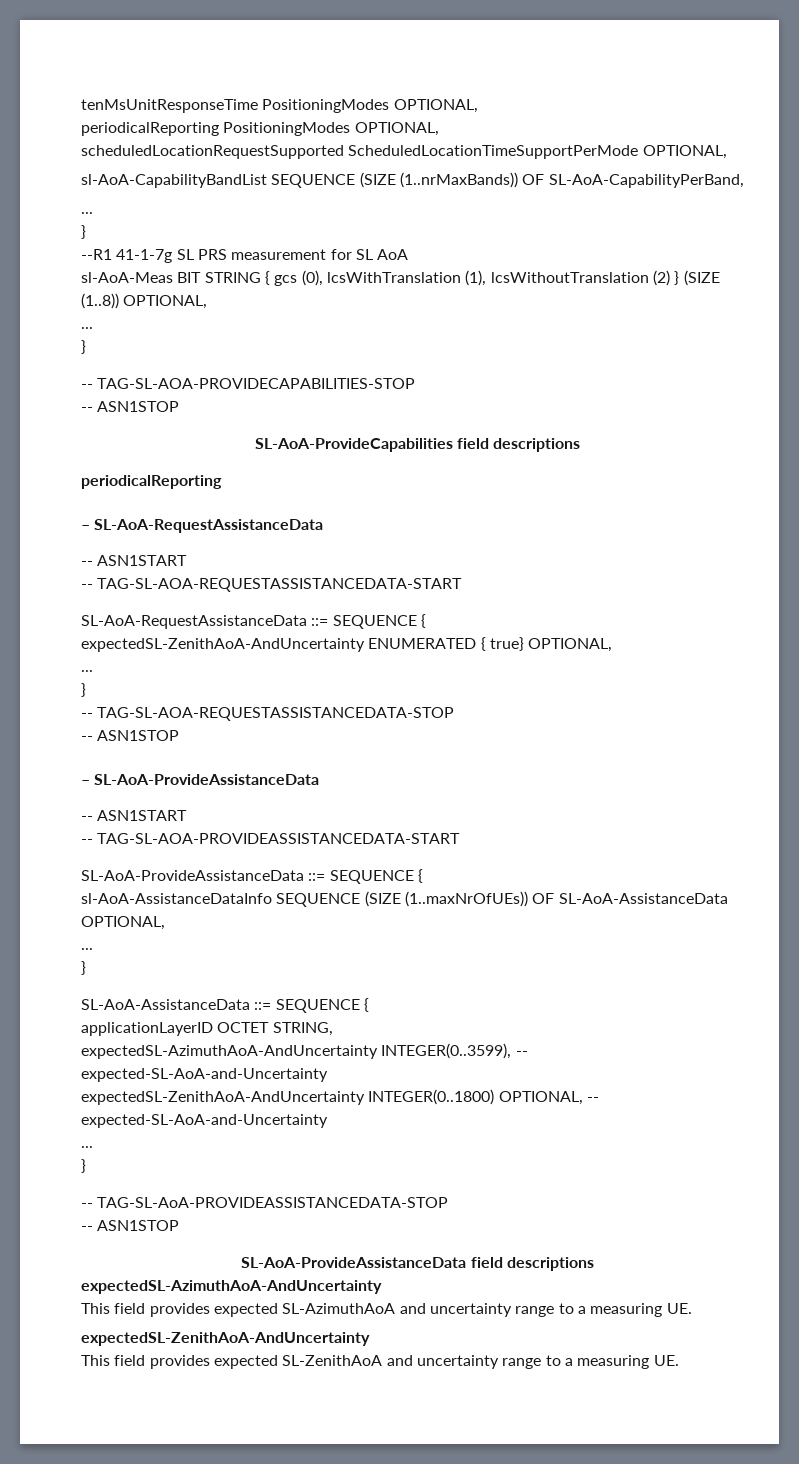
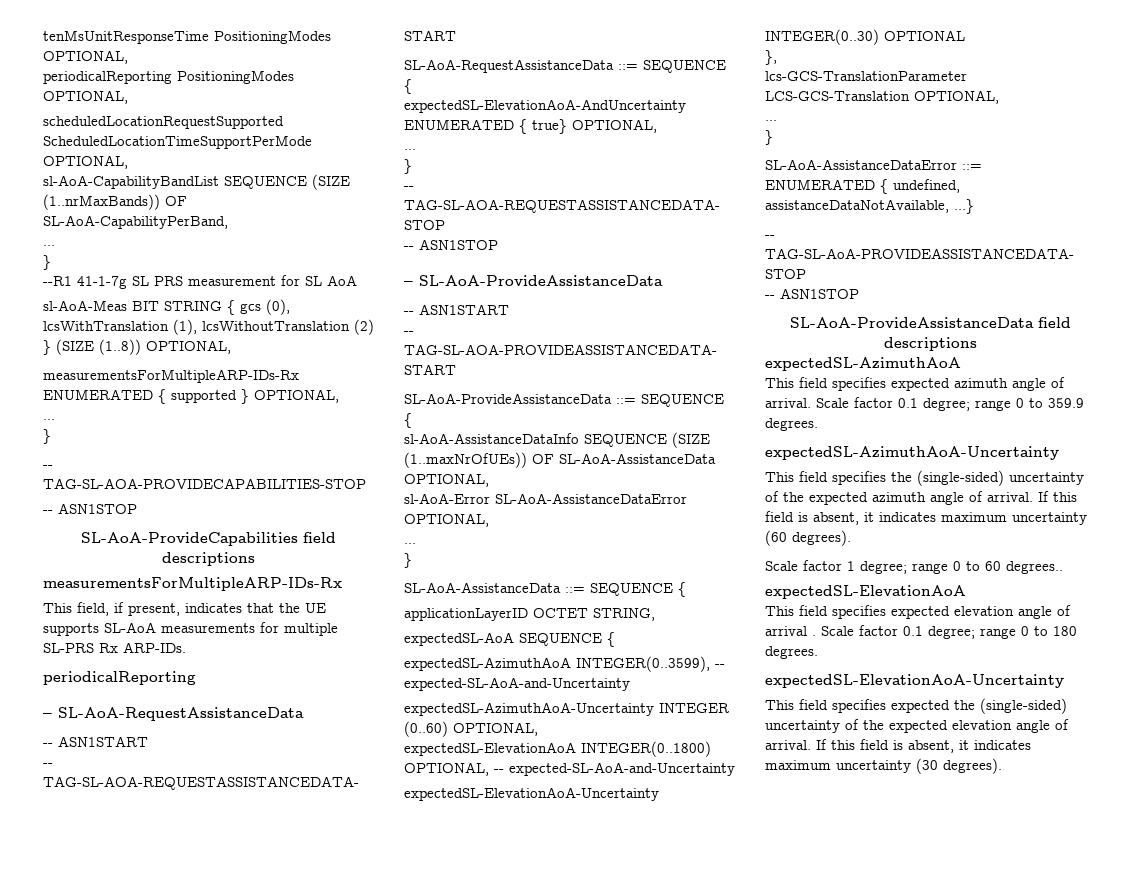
+ measurementsForMultipleARP-IDs-Rx ENUMERATED { supported } OPTIONAL,
  SL-AoA-ProvideCapabilities field descriptions
+ measurementsForMultipleARP-IDs-Rx
+ This field, if present, indicates that the UE supports SL-AoA measurements for multiple SL-PRS Rx ARP-IDs.
- expectedSL-ZenithAoA-AndUncertainty ENUMERATED { true} OPTIONAL,
+ expectedSL-ElevationAoA-AndUncertainty ENUMERATED { true} OPTIONAL,
+ sl-AoA-Error SL-AoA-AssistanceDataError OPTIONAL,
- expectedSL-AzimuthAoA-AndUncertainty INTEGER(0..3599), -- expected-SL-AoA-and-Uncertainty
+ expectedSL-AoA SEQUENCE {
+ expectedSL-AzimuthAoA INTEGER(0..3599), -- expected-SL-AoA-and-Uncertainty
- expectedSL-ZenithAoA-AndUncertainty INTEGER(0..1800) OPTIONAL, -- expected-SL-AoA-and-Uncertainty
+ expectedSL-AzimuthAoA-Uncertainty INTEGER (0..60) OPTIONAL,
+ expectedSL-ElevationAoA INTEGER(0..1800) OPTIONAL, -- expected-SL-AoA-and-Uncertainty
+ expectedSL-ElevationAoA-Uncertainty INTEGER(0..30) OPTIONAL
+ },
+ lcs-GCS-TranslationParameter LCS-GCS-Translation OPTIONAL,
  ...
  }
+ SL-AoA-AssistanceDataError ::= ENUMERATED { undefined, assistanceDataNotAvailable, ...}
  SL-AoA-ProvideAssistanceData field descriptions
- expectedSL-AzimuthAoA-AndUncertainty
- This field provides expected SL-AzimuthAoA and uncertainty range to a measuring UE.
- expectedSL-ZenithAoA-AndUncertainty
- This field provides expected SL-ZenithAoA and uncertainty range to a measuring UE.
+ expectedSL-AzimuthAoA
+ This field specifies expected azimuth angle of arrival. Scale factor 0.1 degree; range 0 to 359.9 degrees.
+ expectedSL-AzimuthAoA-Uncertainty
+ This field specifies the (single-sided) uncertainty of the expected azimuth angle of arrival. If this field is absent, it indicates maximum uncertainty (60 degrees).
+ Scale factor 1 degree; range 0 to 60 degrees..
+ expectedSL-ElevationAoA
+ This field specifies expected elevation angle of arrival . Scale factor 0.1 degree; range 0 to 180 degrees.
+ expectedSL-ElevationAoA-Uncertainty
+ This field specifies expected the (single-sided) uncertainty of the expected elevation angle of arrival. If this field is absent, it indicates maximum uncertainty (30 degrees).

